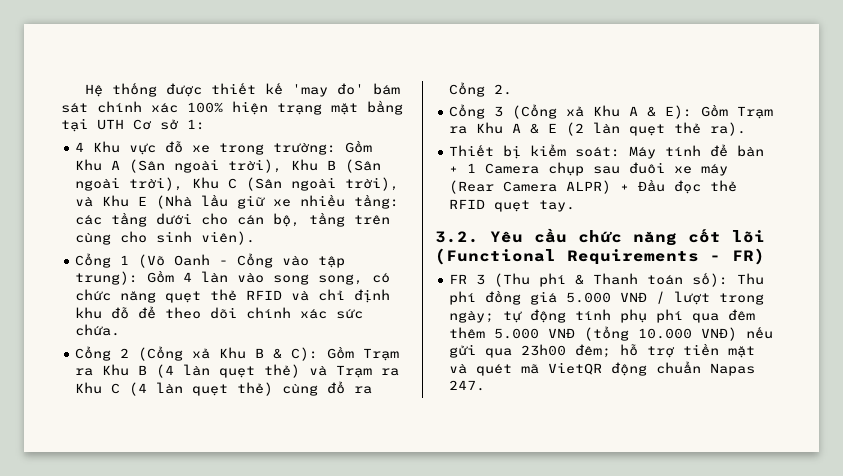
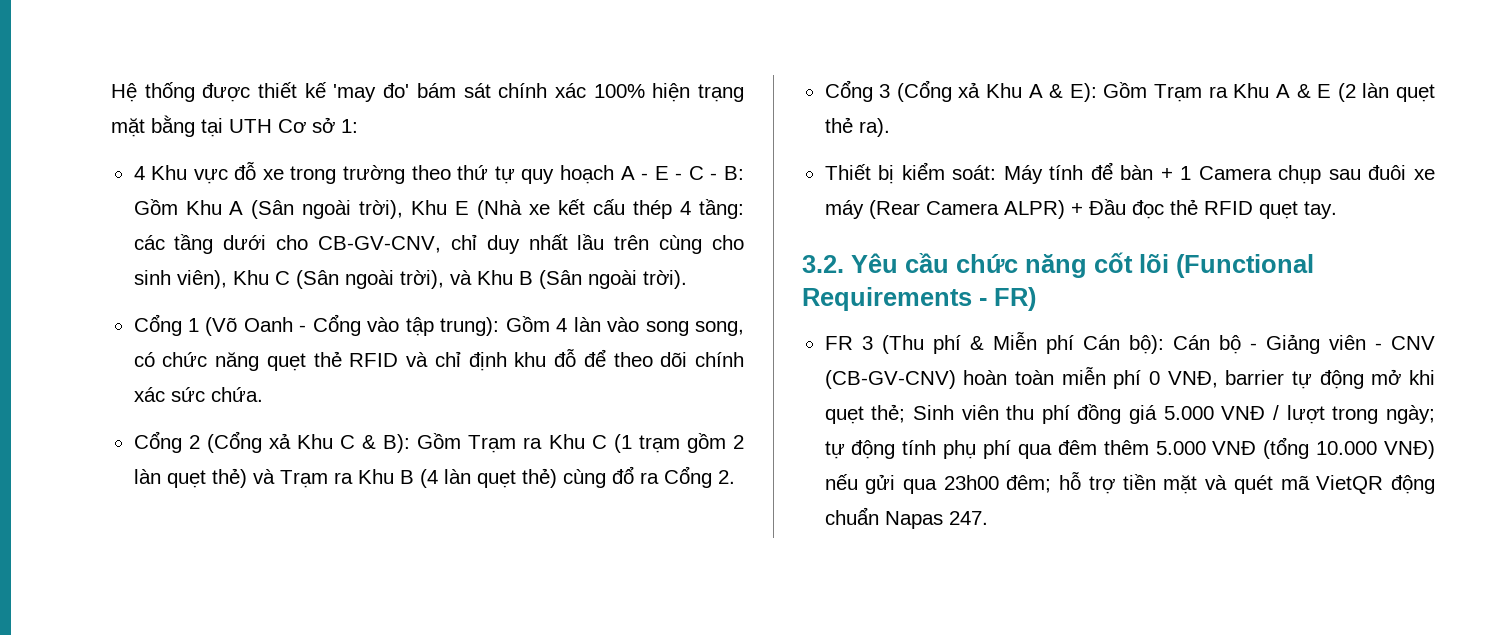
- 4 Khu vực đỗ xe trong trường: Gồm Khu A (Sân ngoài trời), Khu B (Sân ngoài trời), Khu C (Sân ngoài trời), và Khu E (Nhà lầu giữ xe nhiều tầng: các tầng dưới cho cán bộ, tầng trên cùng cho sinh viên).
+ 4 Khu vực đỗ xe trong trường theo thứ tự quy hoạch A - E - C - B: Gồm Khu A (Sân ngoài trời), Khu E (Nhà xe kết cấu thép 4 tầng: các tầng dưới cho CB-GV-CNV, chỉ duy nhất lầu trên cùng cho sinh viên), Khu C (Sân ngoài trời), và Khu B (Sân ngoài trời).
- Cổng 2 (Cổng xả Khu B & C): Gồm Trạm ra Khu B (4 làn quẹt thẻ) và Trạm ra Khu C (4 làn quẹt thẻ) cùng đổ ra Cổng 2.
+ Cổng 2 (Cổng xả Khu C & B): Gồm Trạm ra Khu C (1 trạm gồm 2 làn quẹt thẻ) và Trạm ra Khu B (4 làn quẹt thẻ) cùng đổ ra Cổng 2.
- FR 3 (Thu phí & Thanh toán số): Thu phí đồng giá 5.000 VNĐ / lượt trong ngày; tự động tính phụ phí qua đêm thêm 5.000 VNĐ (tổng 10.000 VNĐ) nếu gửi qua 23h00 đêm; hỗ trợ tiền mặt và quét mã VietQR động chuẩn Napas 247.
+ FR 3 (Thu phí & Miễn phí Cán bộ): Cán bộ - Giảng viên - CNV (CB-GV-CNV) hoàn toàn miễn phí 0 VNĐ, barrier tự động mở khi quẹt thẻ; Sinh viên thu phí đồng giá 5.000 VNĐ / lượt trong ngày; tự động tính phụ phí qua đêm thêm 5.000 VNĐ (tổng 10.000 VNĐ) nếu gửi qua 23h00 đêm; hỗ trợ tiền mặt và quét mã VietQR động chuẩn Napas 247.

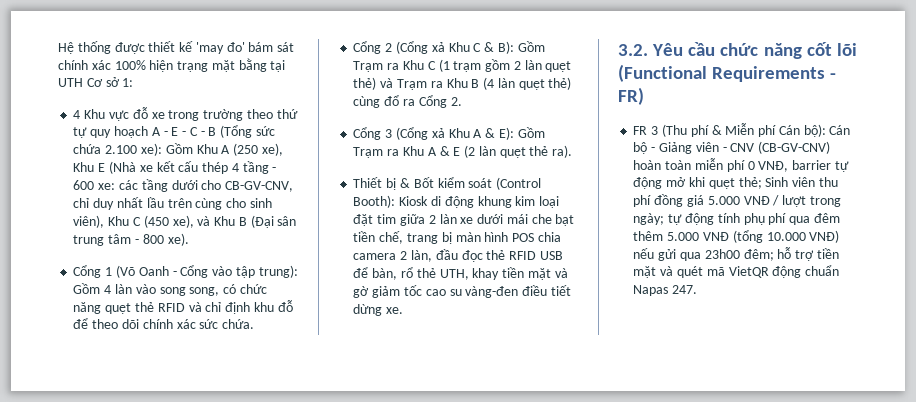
- 4 Khu vực đỗ xe trong trường theo thứ tự quy hoạch A - E - C - B: Gồm Khu A (Sân ngoài trời), Khu E (Nhà xe kết cấu thép 4 tầng: các tầng dưới cho CB-GV-CNV, chỉ duy nhất lầu trên cùng cho sinh viên), Khu C (Sân ngoài trời), và Khu B (Sân ngoài trời).
+ 4 Khu vực đỗ xe trong trường theo thứ tự quy hoạch A - E - C - B (Tổng sức chứa 2.100 xe): Gồm Khu A (250 xe), Khu E (Nhà xe kết cấu thép 4 tầng - 600 xe: các tầng dưới cho CB-GV-CNV, chỉ duy nhất lầu trên cùng cho sinh viên), Khu C (450 xe), và Khu B (Đại sân trung tâm - 800 xe).
- Thiết bị kiểm soát: Máy tính để bàn + 1 Camera chụp sau đuôi xe máy (Rear Camera ALPR) + Đầu đọc thẻ RFID quẹt tay.
+ Thiết bị & Bốt kiểm soát (Control Booth): Kiosk di động khung kim loại đặt tim giữa 2 làn xe dưới mái che bạt tiền chế, trang bị màn hình POS chia camera 2 làn, đầu đọc thẻ RFID USB để bàn, rổ thẻ UTH, khay tiền mặt và gờ giảm tốc cao su vàng-đen điều tiết dừng xe.

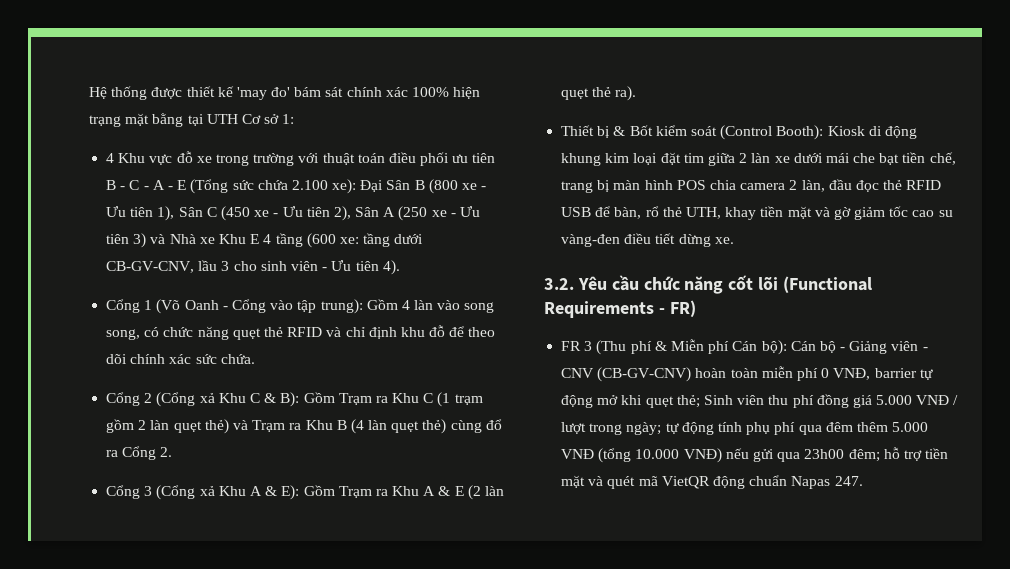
- 4 Khu vực đỗ xe trong trường theo thứ tự quy hoạch A - E - C - B (Tổng sức chứa 2.100 xe): Gồm Khu A (250 xe), Khu E (Nhà xe kết cấu thép 4 tầng - 600 xe: các tầng dưới cho CB-GV-CNV, chỉ duy nhất lầu trên cùng cho sinh viên), Khu C (450 xe), và Khu B (Đại sân trung tâm - 800 xe).
+ 4 Khu vực đỗ xe trong trường với thuật toán điều phối ưu tiên B - C - A - E (Tổng sức chứa 2.100 xe): Đại Sân B (800 xe - Ưu tiên 1), Sân C (450 xe - Ưu tiên 2), Sân A (250 xe - Ưu tiên 3) và Nhà xe Khu E 4 tầng (600 xe: tầng dưới CB-GV-CNV, lầu 3 cho sinh viên - Ưu tiên 4).

